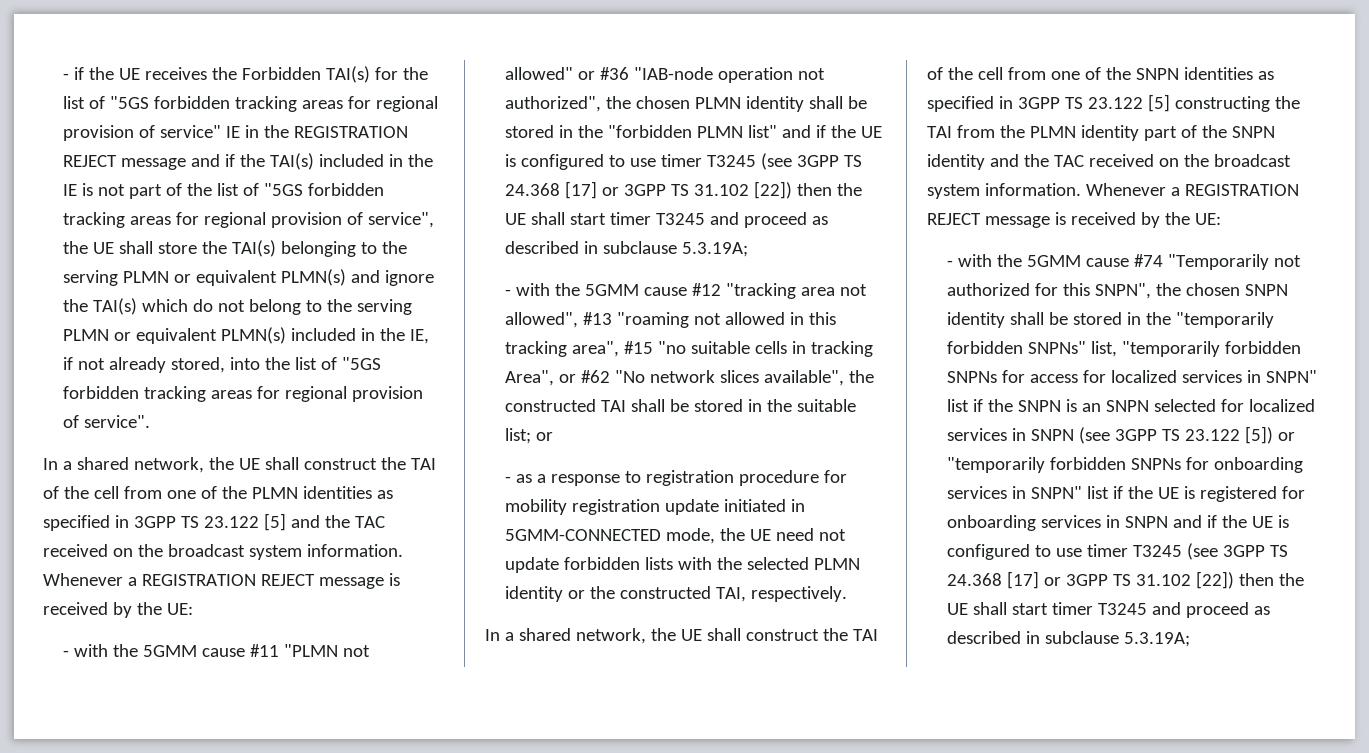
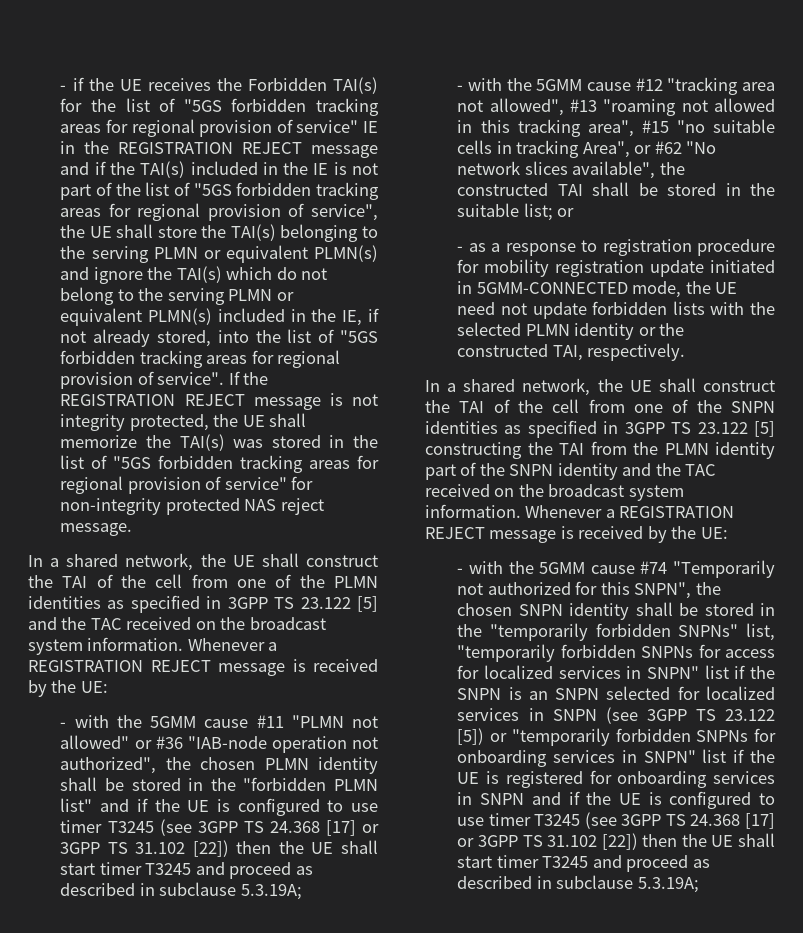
+ If the REGISTRATION REJECT message is not integrity protected, the UE shall memorize the TAI(s) was stored in the list of "5GS forbidden tracking areas for regional provision of service" for non-integrity protected NAS reject message.

